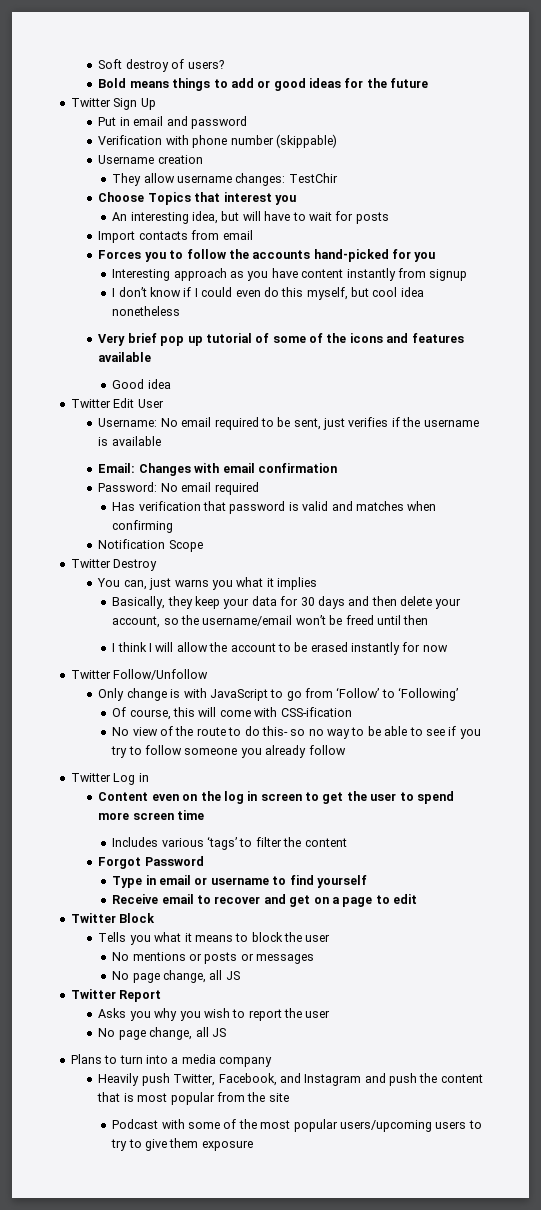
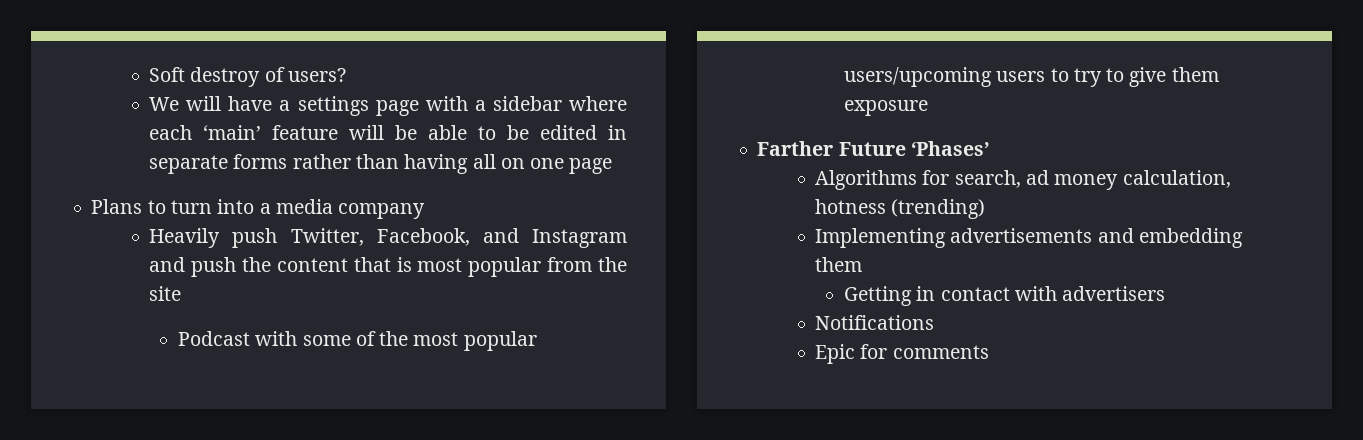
- Bold means things to add or good ideas for the future
- Twitter Sign Up
- Put in email and password
- Verification with phone number (skippable)
- Username creation
- They allow username changes: TestChir
- Choose Topics that interest you
- An interesting idea, but will have to wait for posts
- Import contacts from email
- Forces you to follow the accounts hand-picked for you
- Interesting approach as you have content instantly from signup
- I don’t know if I could even do this myself, but cool idea nonetheless
- Very brief pop up tutorial of some of the icons and features available
- Good idea
- Twitter Edit User
- Username: No email required to be sent, just verifies if the username is available
- Email: Changes with email confirmation
- Password: No email required
- Has verification that password is valid and matches when confirming
- Notification Scope
- Twitter Destroy
- You can, just warns you what it implies
- Basically, they keep your data for 30 days and then delete your account, so the username/email won’t be freed until then
- I think I will allow the account to be erased instantly for now
- Twitter Follow/Unfollow
- Only change is with JavaScript to go from ‘Follow’ to ‘Following’
- Of course, this will come with CSS-ification
- No view of the route to do this- so no way to be able to see if you try to follow someone you already follow
- Twitter Log in
- Content even on the log in screen to get the user to spend more screen time
- Includes various ‘tags’ to filter the content
- Forgot Password
- Type in email or username to find yourself
- Receive email to recover and get on a page to edit
- Twitter Block
- Tells you what it means to block the user
- No mentions or posts or messages
- No page change, all JS
- Twitter Report
- Asks you why you wish to report the user
- No page change, all JS
+ We will have a settings page with a sidebar where each ‘main’ feature will be able to be edited in separate forms rather than having all on one page
+ Farther Future ‘Phases’
+ Algorithms for search, ad money calculation, hotness (trending)
+ Implementing advertisements and embedding them
+ Getting in contact with advertisers
+ Notifications
+ Epic for comments

